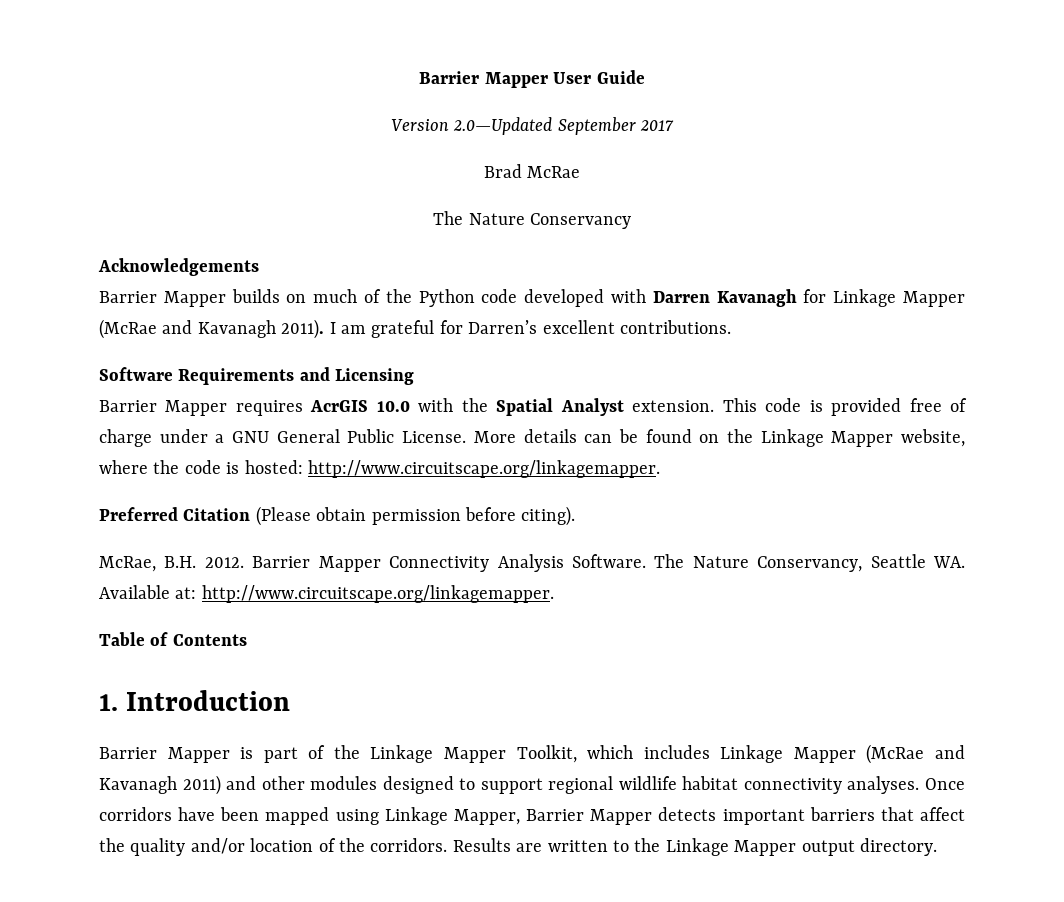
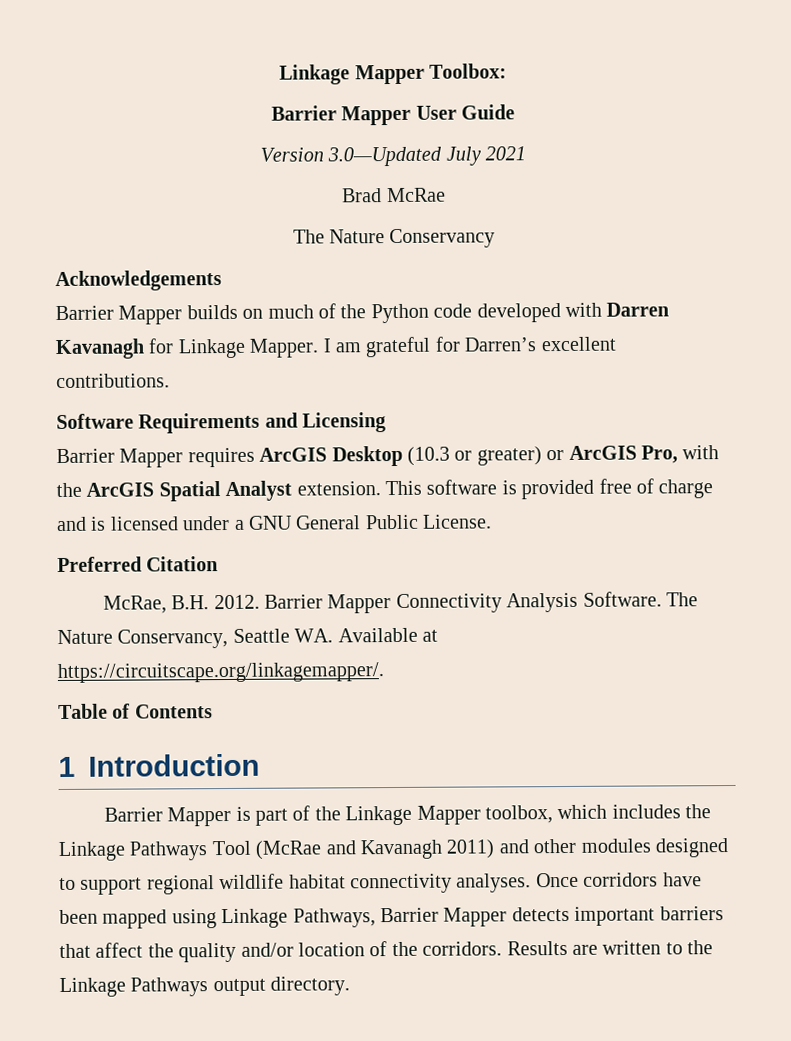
+ Linkage Mapper Toolbox:
- Version 2.0—Updated September 2017
+ Version 3.0—Updated July 2021
- Barrier Mapper builds on much of the Python code developed with Darren Kavanagh for Linkage Mapper (McRae and Kavanagh 2011).
+ Barrier Mapper builds on much of the Python code developed with Darren Kavanagh for Linkage Mapper.
- Barrier Mapper requires AcrGIS 10.0 with the Spatial Analyst extension.
+ Barrier Mapper requires ArcGIS Desktop (10.3 or greater) or ArcGIS Pro, with the ArcGIS Spatial Analyst extension.
- This code is provided free of charge under a GNU General Public License. More details can be found on the Linkage Mapper website, where the code is hosted: http://www.circuitscape.org/linkagemapper.
- Preferred Citation (Please obtain permission before citing).
+ This software is provided free of charge and is licensed under a GNU General Public License.
+ Preferred Citation
- The Nature Conservancy, Seattle WA. Available at: http://www.circuitscape.org/linkagemapper.
+ The Nature Conservancy, Seattle WA. Available at https://circuitscape.org/linkagemapper/.
- 1. Introduction
+ 1 Introduction
- Barrier Mapper is part of the Linkage Mapper Toolkit, which includes Linkage Mapper (McRae and Kavanagh 2011) and other modules designed to support regional wildlife habitat connectivity analyses.
+ Barrier Mapper is part of the Linkage Mapper toolbox, which includes the Linkage Pathways Tool (McRae and Kavanagh 2011) and other modules designed to support regional wildlife habitat connectivity analyses.
- Once corridors have been mapped using Linkage Mapper, Barrier Mapper detects important barriers that affect the quality and/or location of the corridors.
+ Once corridors have been mapped using Linkage Pathways, Barrier Mapper detects important barriers that affect the quality and/or location of the corridors.
- Results are written to the Linkage Mapper output directory.
+ Results are written to the Linkage Pathways output directory.

